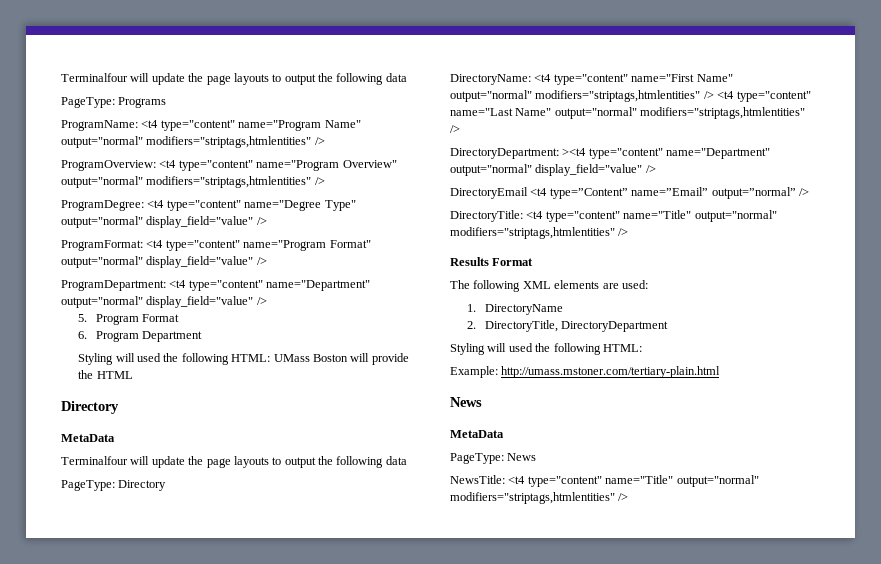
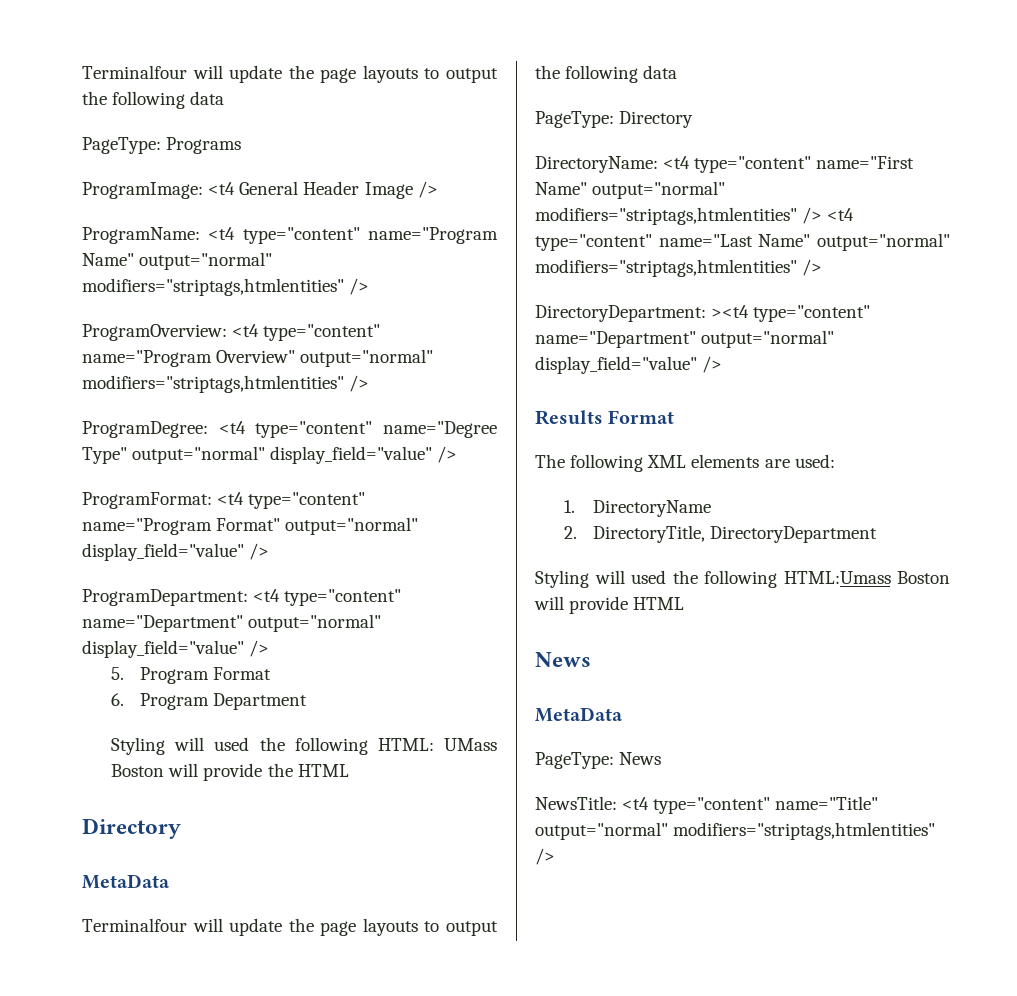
+ ProgramImage: <t4 General Header Image />
- DirectoryEmail <t4 type=”Content” name=”Email” output=”normal” />
- DirectoryTitle: <t4 type="content" name="Title" output="normal" modifiers="striptags,htmlentities" />
  2. DirectoryTitle, DirectoryDepartment
- Styling will used the following HTML:
- Example: http://umass.mstoner.com/tertiary-plain.html
+ Styling will used the following HTML:Umass Boston will provide HTML

